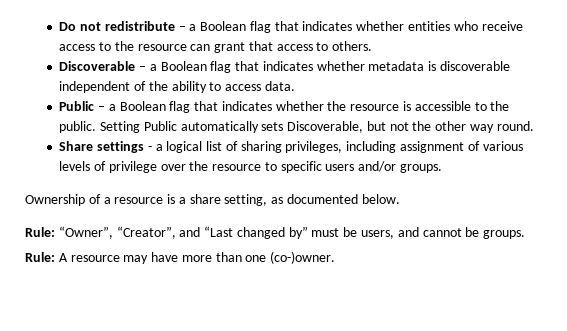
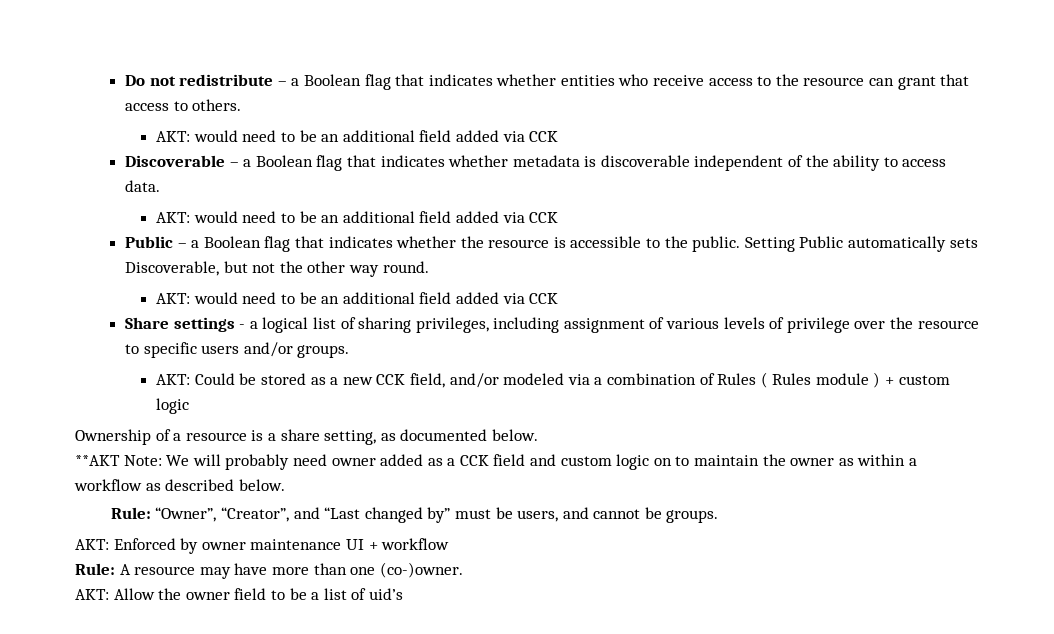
  Do not redistribute – a Boolean flag that indicates whether entities who receive access to the resource can grant that access to others.
+ AKT: would need to be an additional field added via CCK
  Discoverable – a Boolean flag that indicates whether metadata is discoverable independent of the ability to access data.
+ AKT: would need to be an additional field added via CCK
  Setting Public automatically sets Discoverable, but not the other way round.
+ AKT: would need to be an additional field added via CCK
+ AKT: Could be stored as a new CCK field, and/or modeled via a combination of Rules ( Rules module ) + custom logic
+ **AKT Note: We will probably need owner added as a CCK field and custom logic on to maintain the owner as within a workflow as described below.
+ AKT: Enforced by owner maintenance UI + workflow
+ AKT: Allow the owner field to be a list of uid’s

